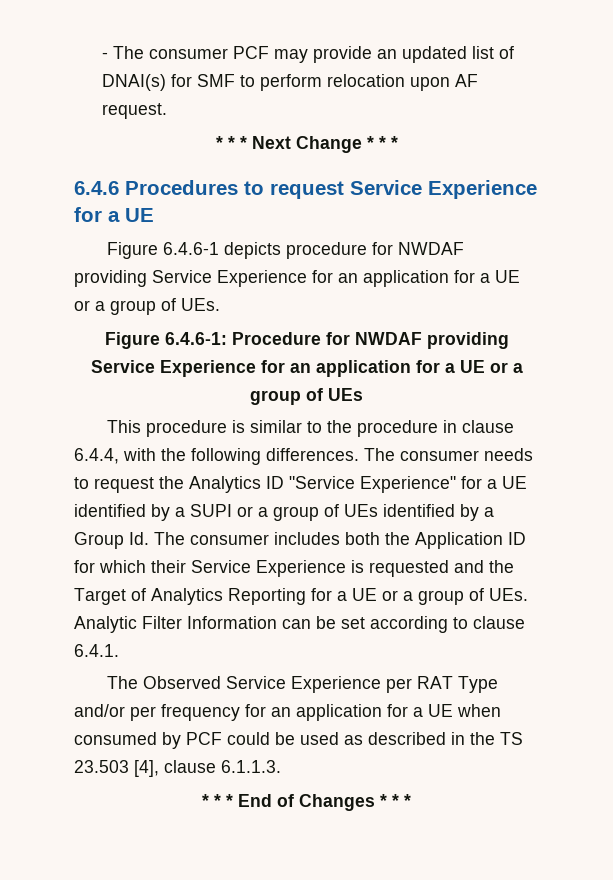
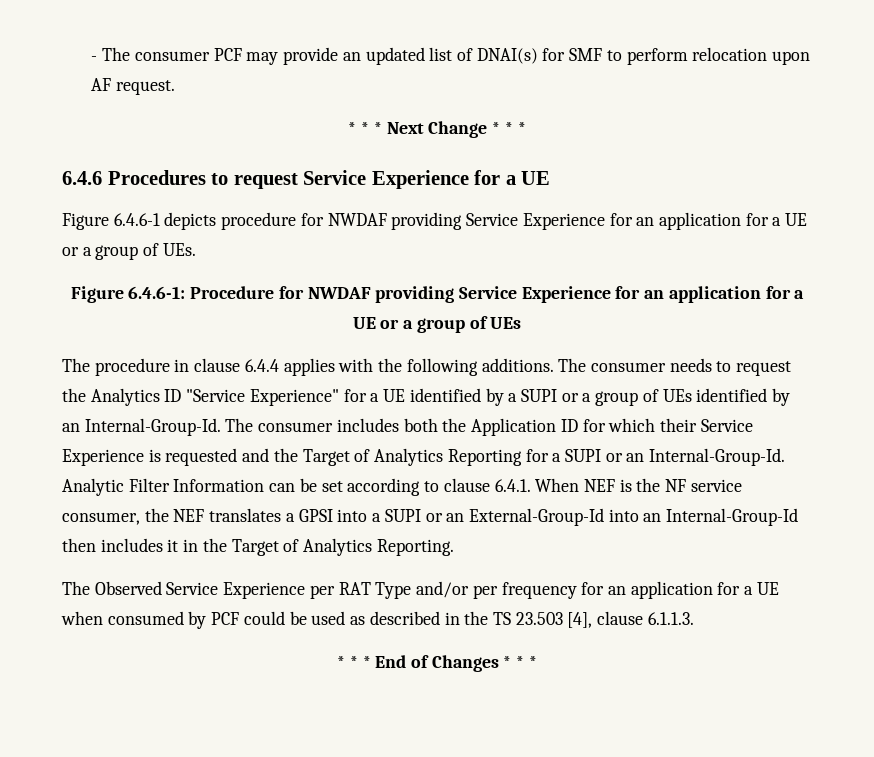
- This procedure is similar to the procedure in clause 6.4.4, with the following differences.
+ The procedure in clause 6.4.4 applies with the following additions.
- The consumer needs to request the Analytics ID "Service Experience" for a UE identified by a SUPI or a group of UEs identified by a Group Id. The consumer includes both the Application ID for which their Service Experience is requested and the Target of Analytics Reporting for a UE or a group of UEs. Analytic Filter Information can be set according to clause 6.4.1.
+ The consumer needs to request the Analytics ID "Service Experience" for a UE identified by a SUPI or a group of UEs identified by an Internal-Group-Id. The consumer includes both the Application ID for which their Service Experience is requested and the Target of Analytics Reporting for a SUPI or an Internal-Group-Id. Analytic Filter Information can be set according to clause 6.4.1. When NEF is the NF service consumer, the NEF translates a GPSI into a SUPI or an External-Group-Id into an Internal-Group-Id then includes it in the Target of Analytics Reporting.

